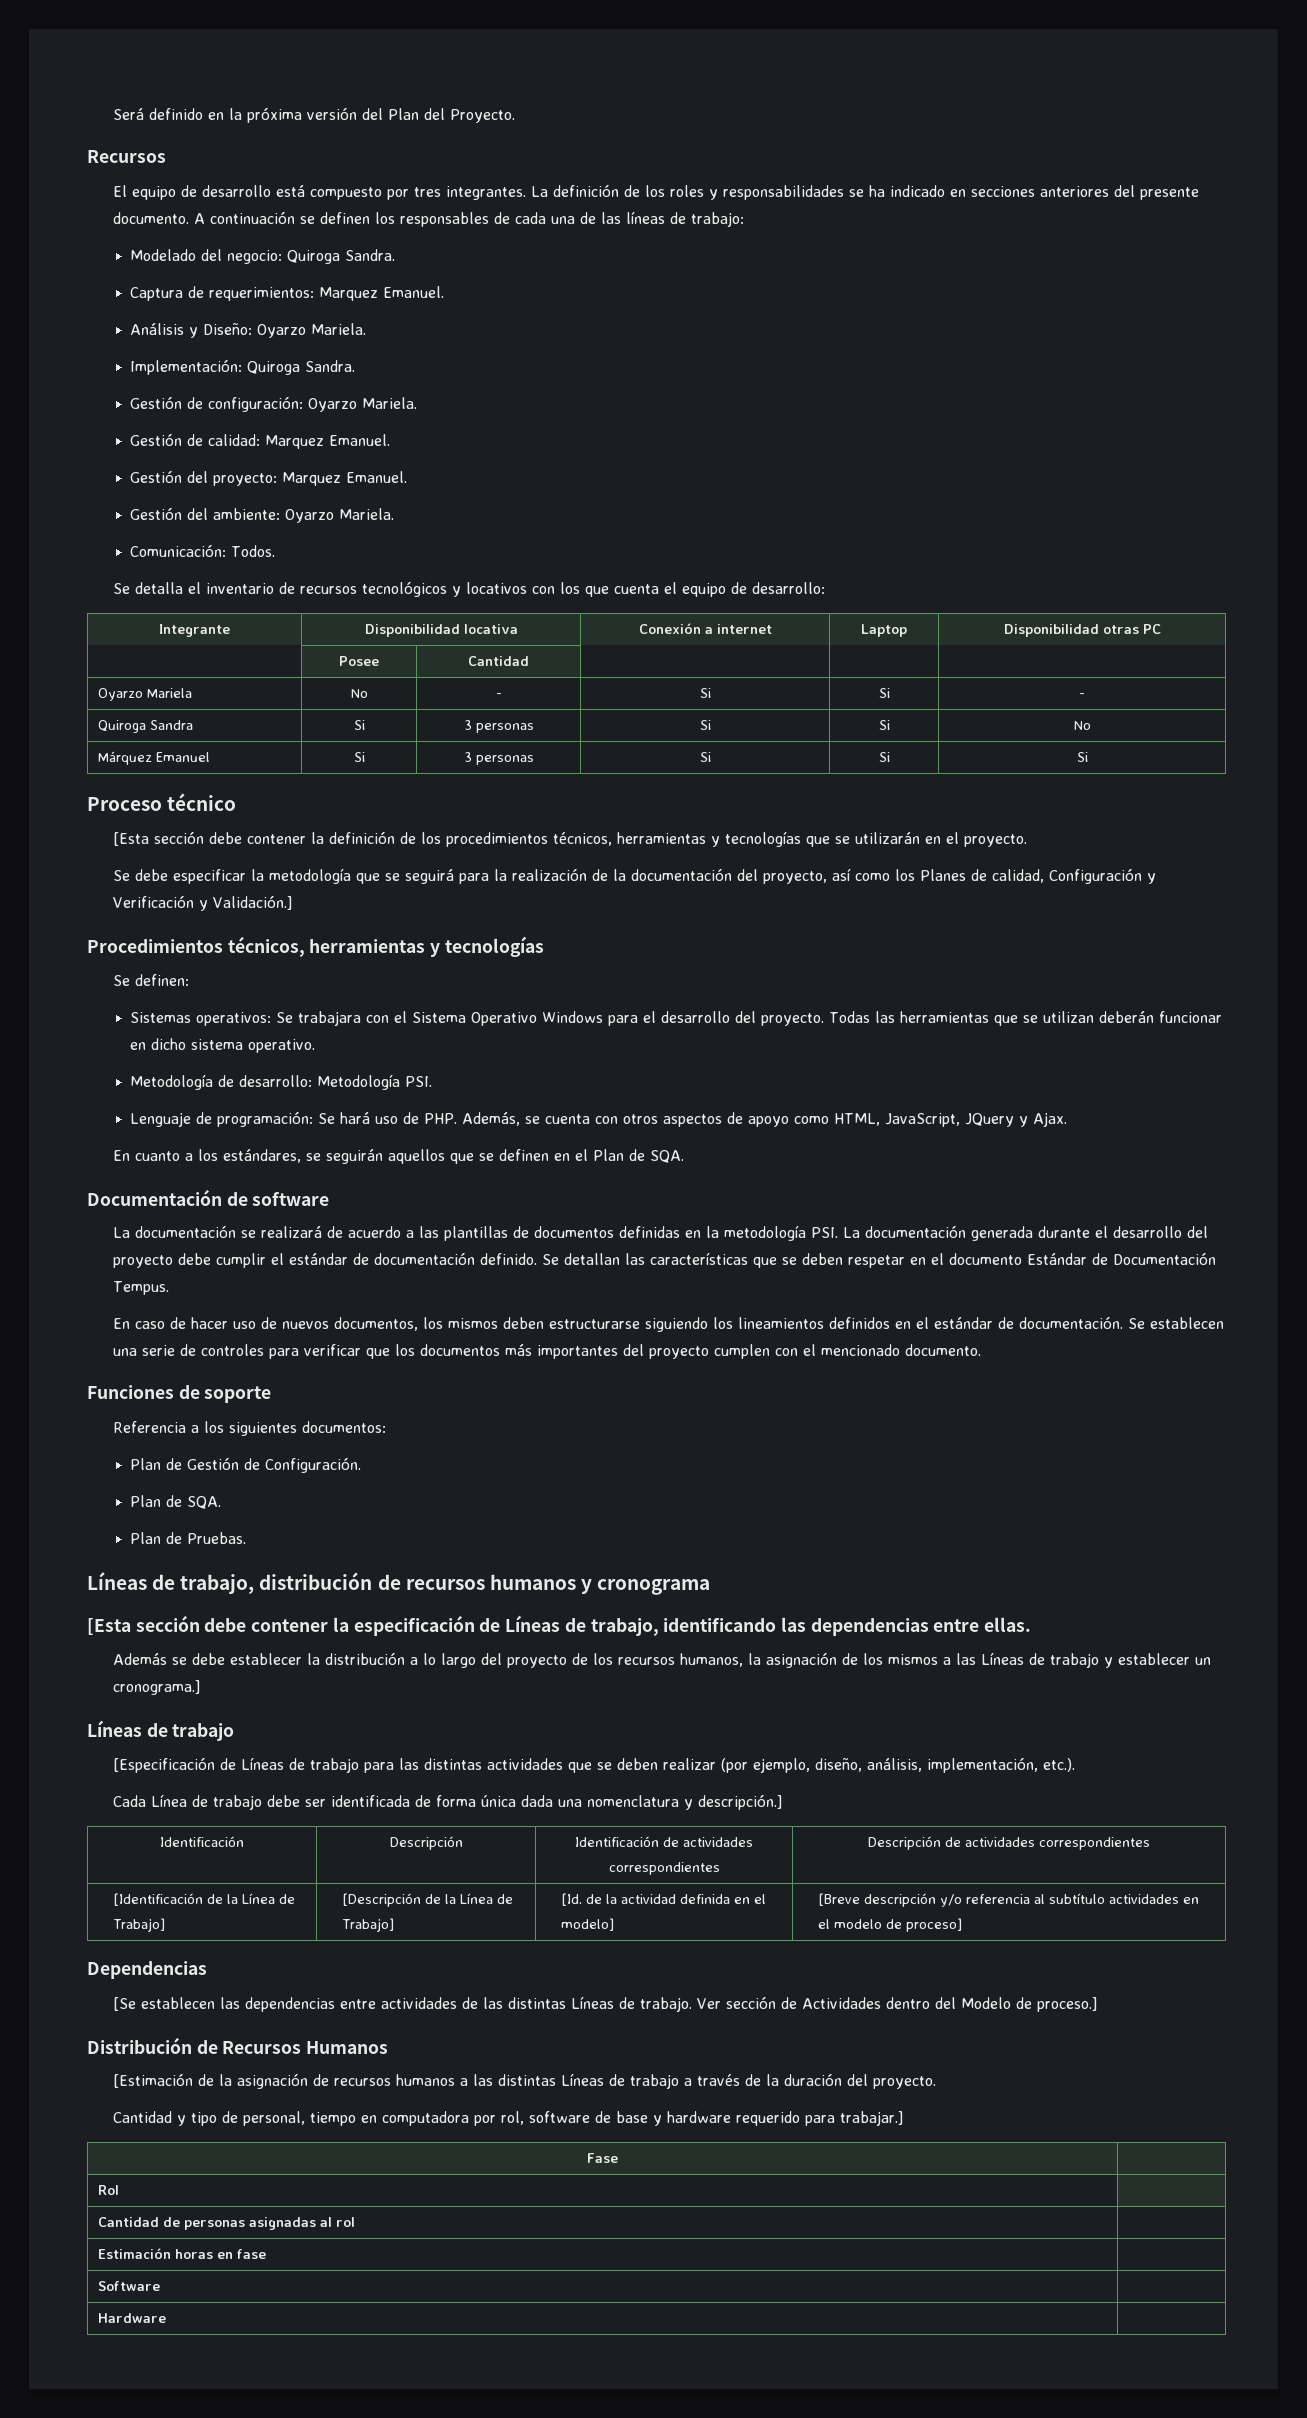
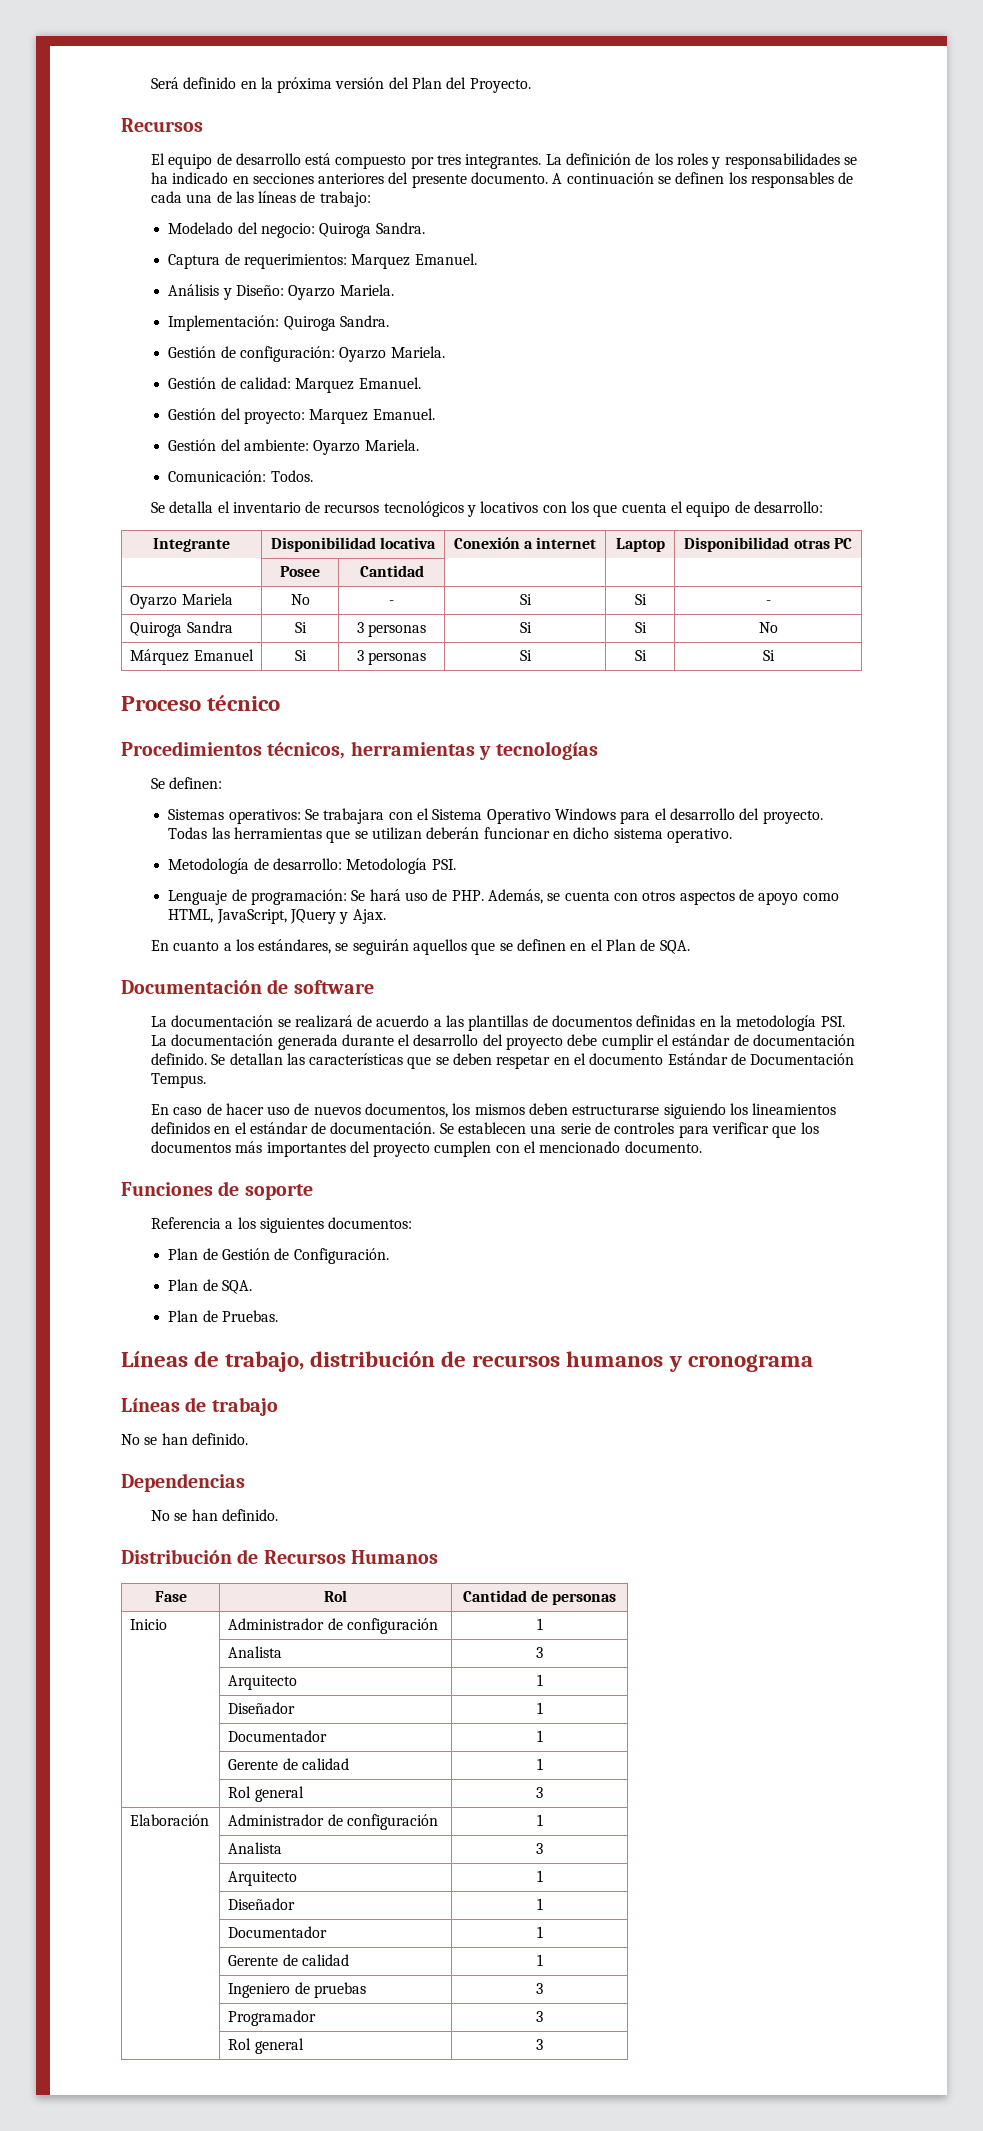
- [Esta sección debe contener la definición de los procedimientos técnicos, herramientas y tecnologías que se utilizarán en el proyecto.
- Se debe especificar la metodología que se seguirá para la realización de la documentación del proyecto, así como los Planes de calidad, Configuración y Verificación y Validación.]
- [Esta sección debe contener la especificación de Líneas de trabajo, identificando las dependencias entre ellas.
- Además se debe establecer la distribución a lo largo del proyecto de los recursos humanos, la asignación de los mismos a las Líneas de trabajo y establecer un cronograma.]
  Líneas de trabajo
- [Especificación de Líneas de trabajo para las distintas actividades que se deben realizar (por ejemplo, diseño, análisis, implementación, etc.).
- Cada Línea de trabajo debe ser identificada de forma única dada una nomenclatura y descripción.]
- Identificación | Descripción | Identificación de actividades correspondientes | Descripción de actividades correspondientes
- [Identificación de la Línea de Trabajo] | [Descripción de la Línea de Trabajo] | [Id. de la actividad definida en el modelo] | [Breve descripción y/o referencia al subtítulo actividades en el modelo de proceso]
+ No se han definido.
  Dependencias
- [Se establecen las dependencias entre actividades de las distintas Líneas de trabajo. Ver sección de Actividades dentro del Modelo de proceso.]
+ No se han definido.
  Distribución de Recursos Humanos
- [Estimación de la asignación de recursos humanos a las distintas Líneas de trabajo a través de la duración del proyecto.
- Cantidad y tipo de personal, tiempo en computadora por rol, software de base y hardware requerido para trabajar.]
- Fase |
- Rol |
- Cantidad de personas asignadas al rol |
- Estimación horas en fase |
- Software |
- Hardware |
+ Fase | Rol | Cantidad de personas
+ Inicio | Administrador de configuración | 1
+ | Analista | 3
+ | Arquitecto | 1
+ | Diseñador | 1
+ | Documentador | 1
+ | Gerente de calidad | 1
+ | Rol general | 3
+ Elaboración | Administrador de configuración | 1
+ | Analista | 3
+ | Arquitecto | 1
+ | Diseñador | 1
+ | Documentador | 1
+ | Gerente de calidad | 1
+ | Ingeniero de pruebas | 3
+ | Programador | 3
+ | Rol general | 3

